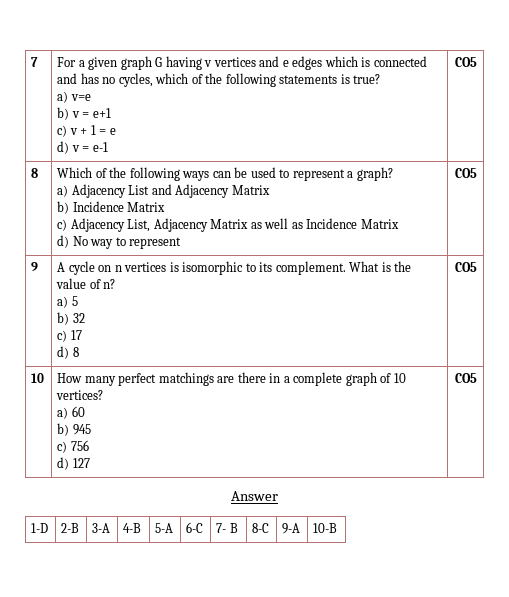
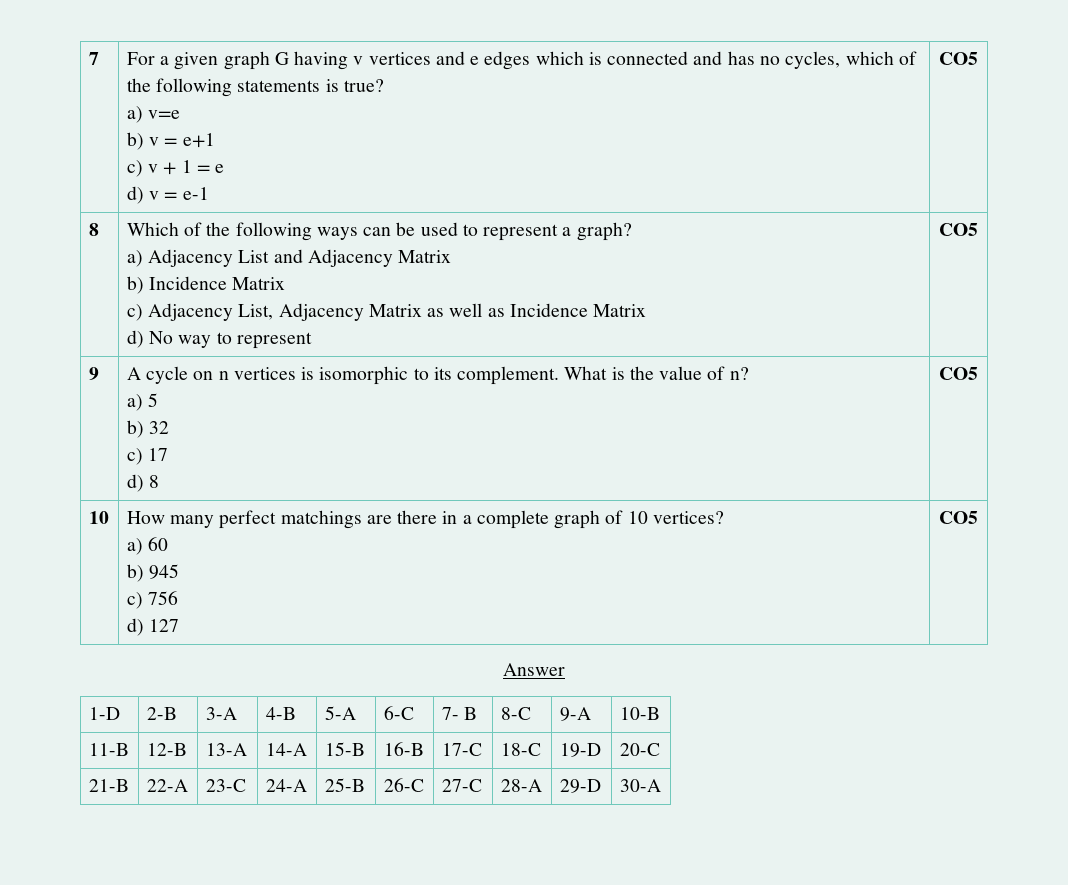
+ 11-B | 12-B | 13-A | 14-A | 15-B | 16-B | 17-C | 18-C | 19-D | 20-C
+ 21-B | 22-A | 23-C | 24-A | 25-B | 26-C | 27-C | 28-A | 29-D | 30-A

